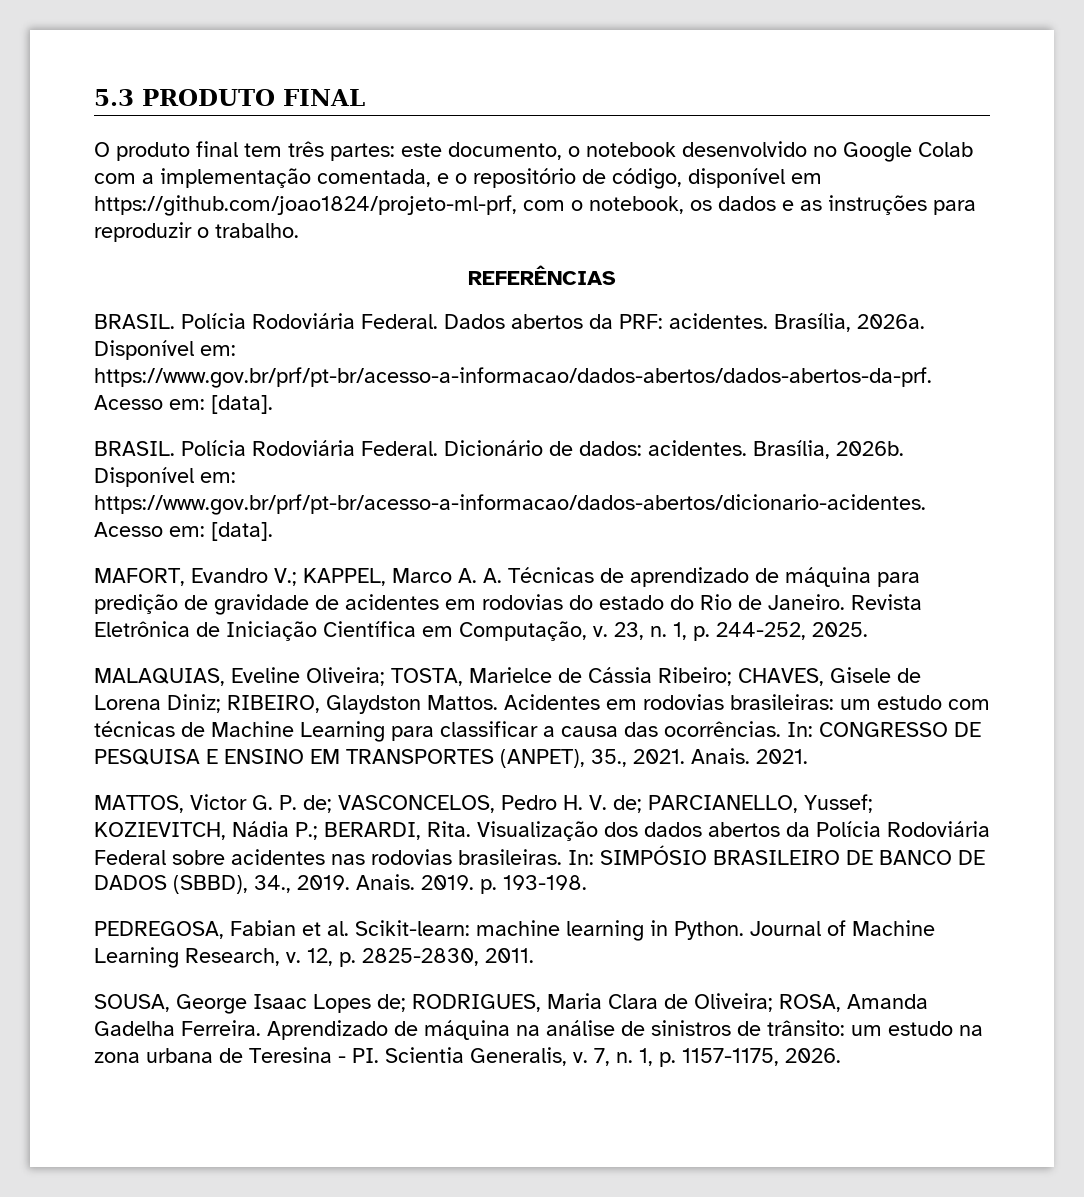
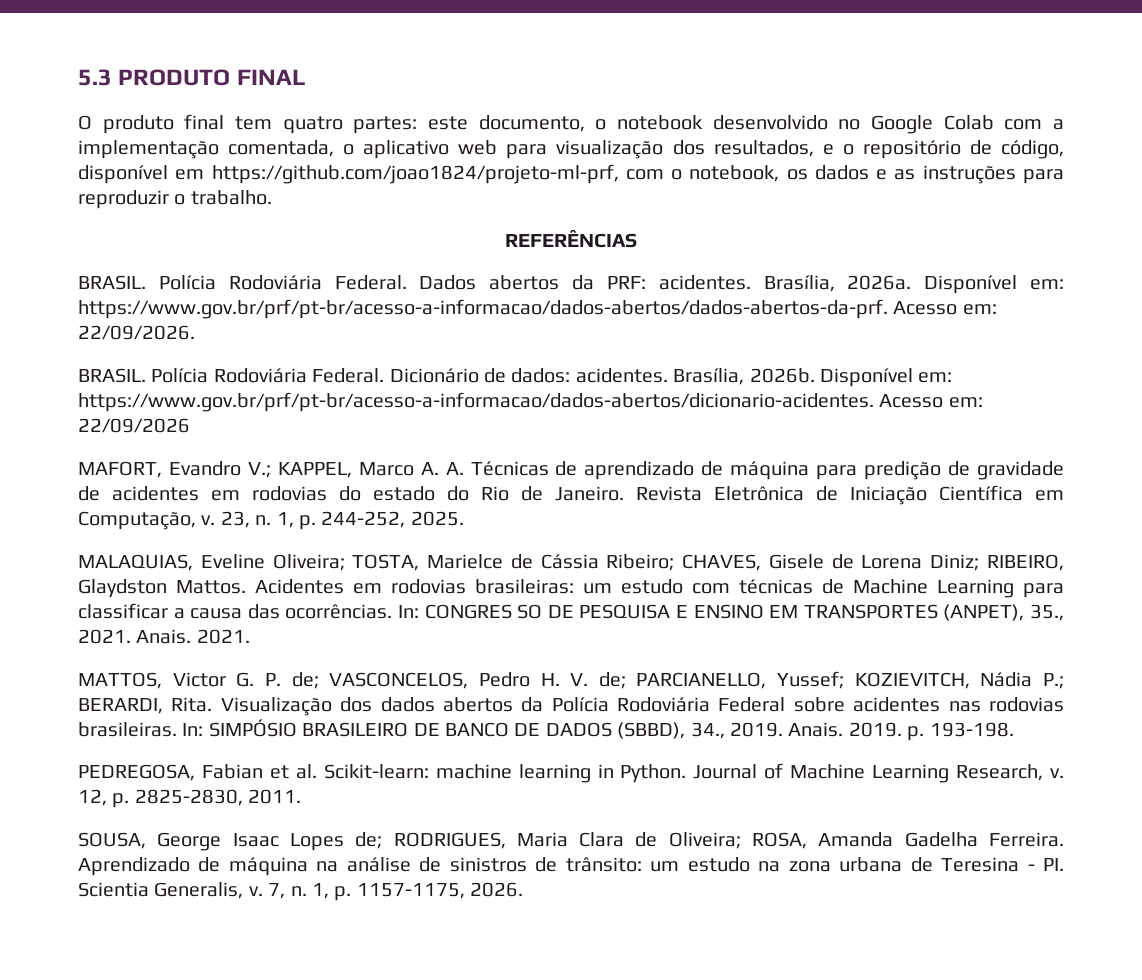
- O produto final tem três partes: este documento, o notebook desenvolvido no Google Colab com a implementação comentada, e o repositório de código, disponível em https://github.com/joao1824/projeto-ml-prf, com o notebook, os dados e as instruções para reproduzir o trabalho.
+ O produto final tem quatro partes: este documento, o notebook desenvolvido no Google Colab com a implementação comentada, o aplicativo web para visualização dos resultados, e o repositório de código, disponível em https://github.com/joao1824/projeto-ml-prf, com o notebook, os dados e as instruções para reproduzir o trabalho.
- Disponível em: https://www.gov.br/prf/pt-br/acesso-a-informacao/dados-abertos/dados-abertos-da-prf. Acesso em: [data].
+ Disponível em: https://www.gov.br/prf/pt-br/acesso-a-informacao/dados-abertos/dados-abertos-da-prf. Acesso em: 22/09/2026.
- Disponível em: https://www.gov.br/prf/pt-br/acesso-a-informacao/dados-abertos/dicionario-acidentes. Acesso em: [data].
+ Disponível em: https://www.gov.br/prf/pt-br/acesso-a-informacao/dados-abertos/dicionario-acidentes. Acesso em: 22/09/2026
- In: CONGRESSO DE PESQUISA E ENSINO EM TRANSPORTES (ANPET), 35., 2021.
+ In: CONGRES SO DE PESQUISA E ENSINO EM TRANSPORTES (ANPET), 35., 2021.

